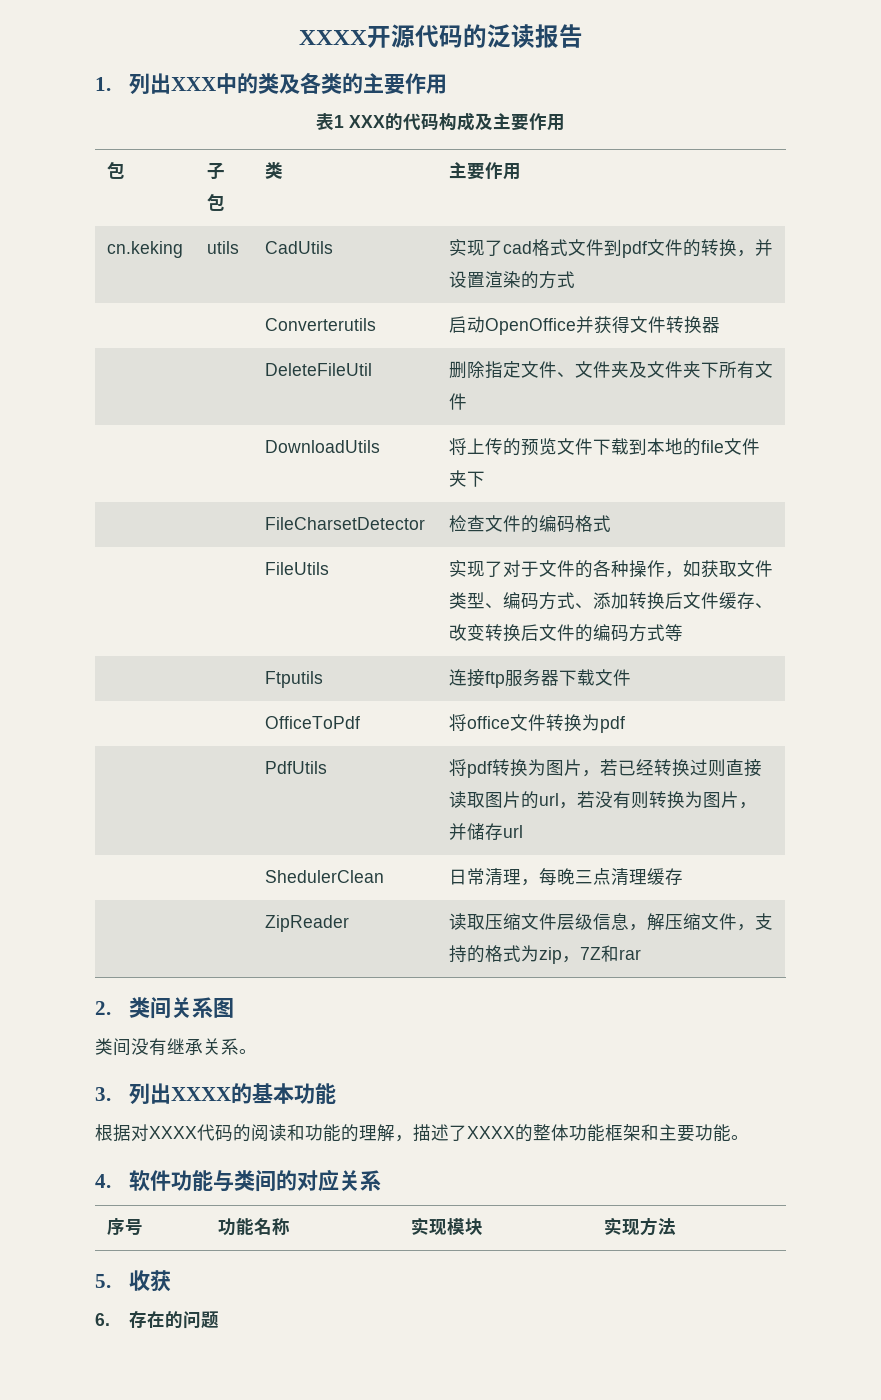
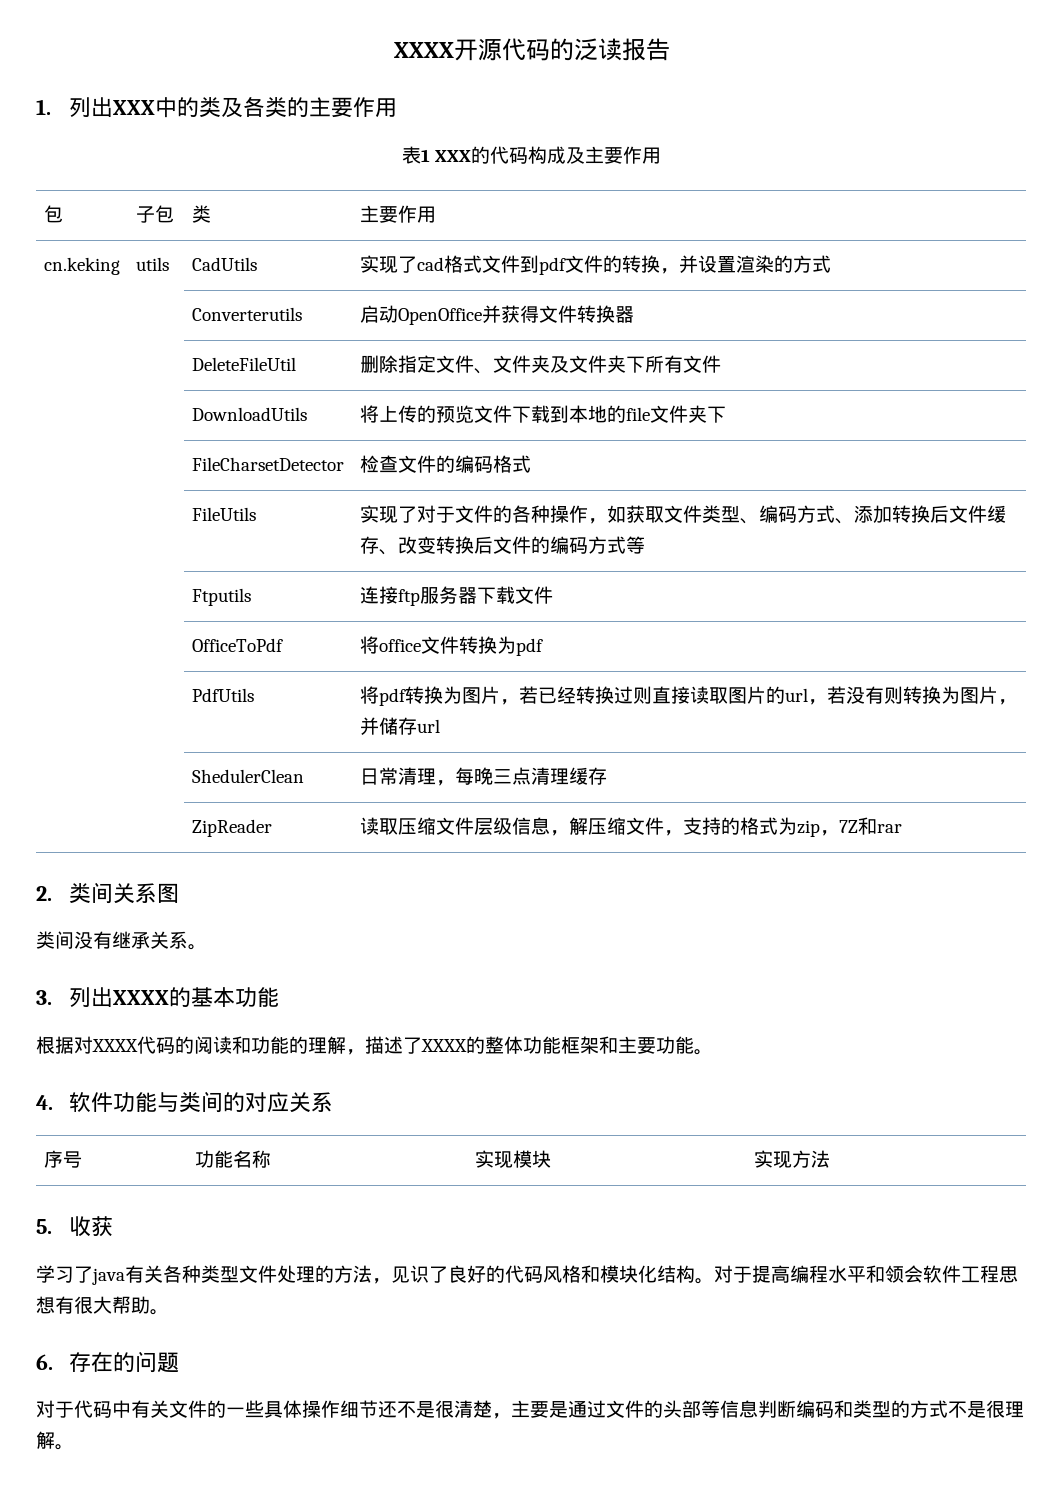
+ 学习了java有关各种类型文件处理的方法，见识了良好的代码风格和模块化结构。对于提高编程水平和领会软件工程思想有很大帮助。
  6.存在的问题
+ 对于代码中有关文件的一些具体操作细节还不是很清楚，主要是通过文件的头部等信息判断编码和类型的方式不是很理解。

